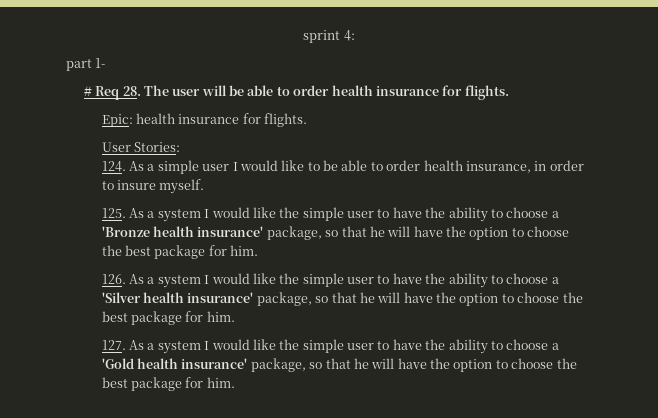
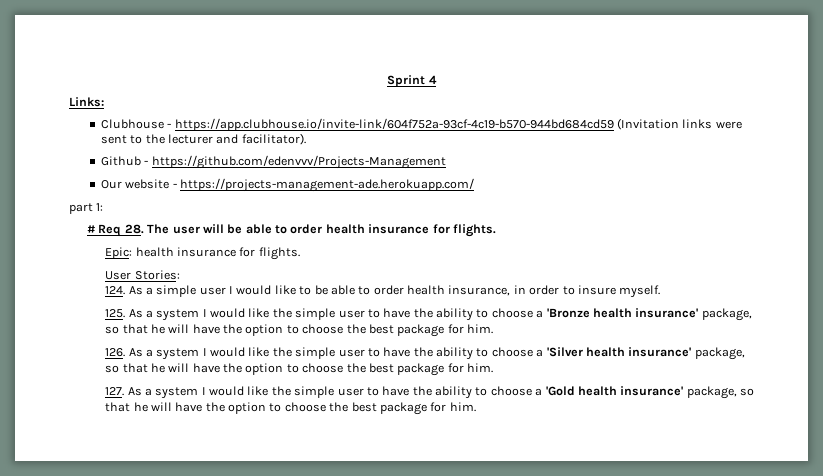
- sprint 4:
+ Sprint 4
+ Links:
+ Clubhouse - https://app.clubhouse.io/invite-link/604f752a-93cf-4c19-b570-944bd684cd59 (Invitation links were sent to the lecturer and facilitator).
+ Github - https://github.com/edenvvv/Projects-Management
+ Our website - https://projects-management-ade.herokuapp.com/
- part 1-
+ part 1:

